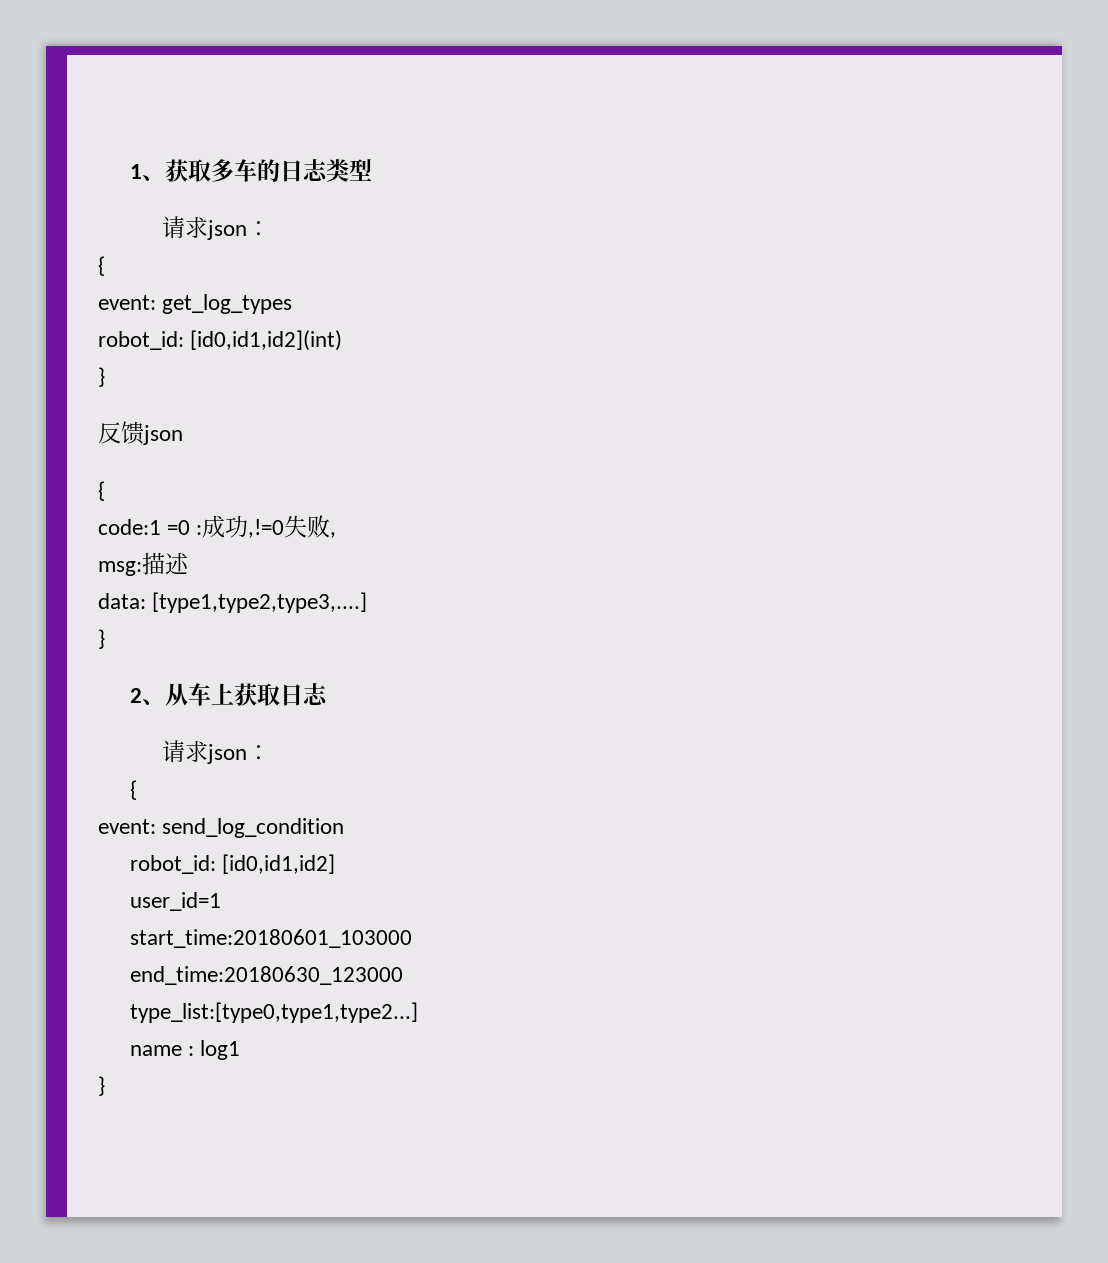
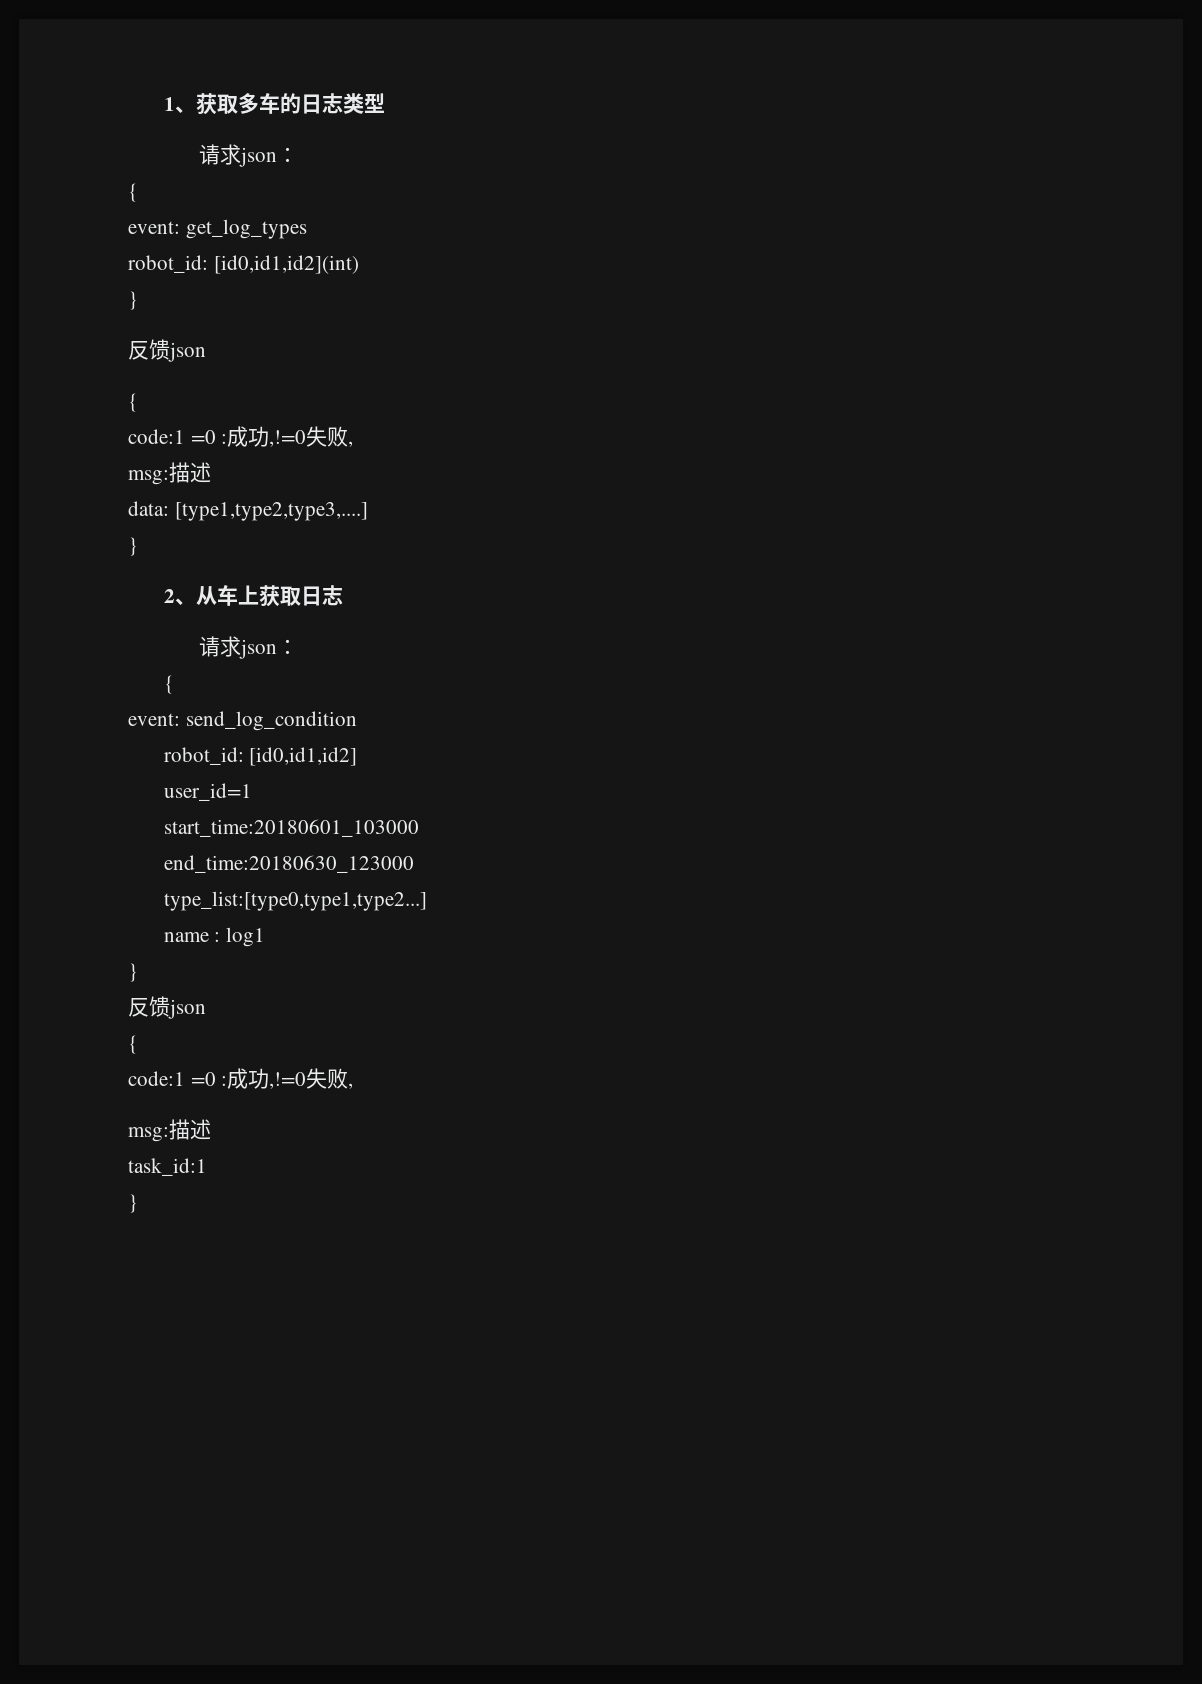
  name : log1
+ }
+ 反馈json
+ {
+ code:1 =0 :成功,!=0失败,
+ msg:描述
+ task_id:1

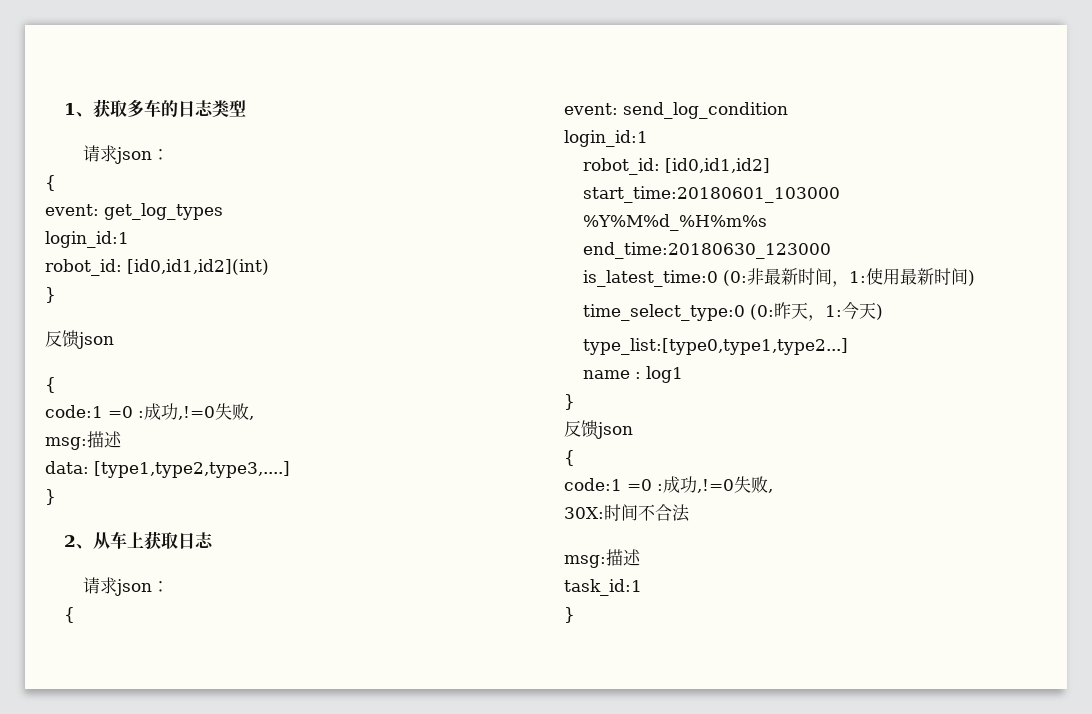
  event: get_log_types
+ login_id:1
  event: send_log_condition
+ login_id:1
- user_id=1
+ %Y%M%d_%H%m%s
+ is_latest_time:0 (0:非最新时间，1:使用最新时间)
+ time_select_type:0 (0:昨天，1:今天)
+ 30X:时间不合法

